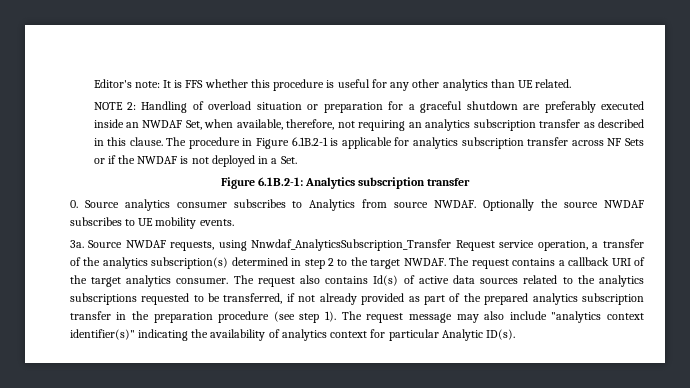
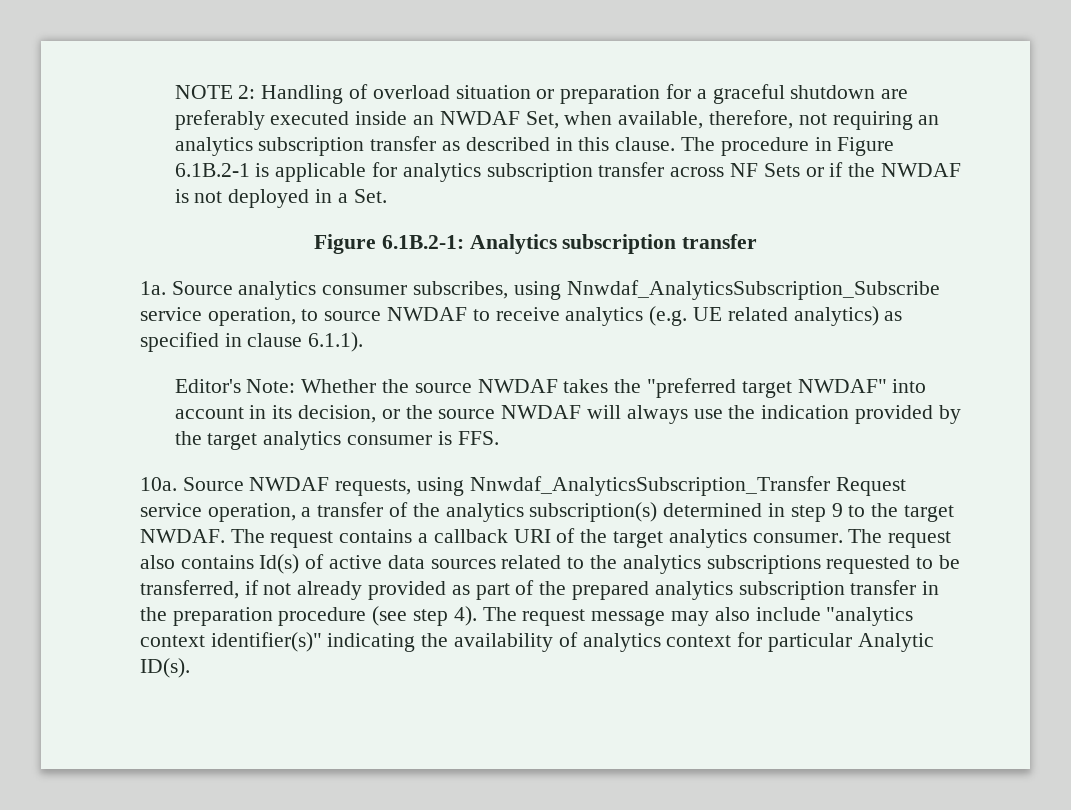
- Editor's note: It is FFS whether this procedure is useful for any other analytics than UE related.
- 0. Source analytics consumer subscribes to Analytics from source NWDAF. Optionally the source NWDAF subscribes to UE mobility events.
- 3a.
+ 1a. Source analytics consumer subscribes, using Nnwdaf_AnalyticsSubscription_Subscribe service operation, to source NWDAF to receive analytics (e.g. UE related analytics) as specified in clause 6.1.1).
+ Editor's Note: Whether the source NWDAF takes the "preferred target NWDAF" into account in its decision, or the source NWDAF will always use the indication provided by the target analytics consumer is FFS.
+ 10a.
- Source NWDAF requests, using Nnwdaf_AnalyticsSubscription_Transfer Request service operation, a transfer of the analytics subscription(s) determined in step 2 to the target NWDAF.
+ Source NWDAF requests, using Nnwdaf_AnalyticsSubscription_Transfer Request service operation, a transfer of the analytics subscription(s) determined in step 9 to the target NWDAF.
- The request also contains Id(s) of active data sources related to the analytics subscriptions requested to be transferred, if not already provided as part of the prepared analytics subscription transfer in the preparation procedure (see step 1).
+ The request also contains Id(s) of active data sources related to the analytics subscriptions requested to be transferred, if not already provided as part of the prepared analytics subscription transfer in the preparation procedure (see step 4).

